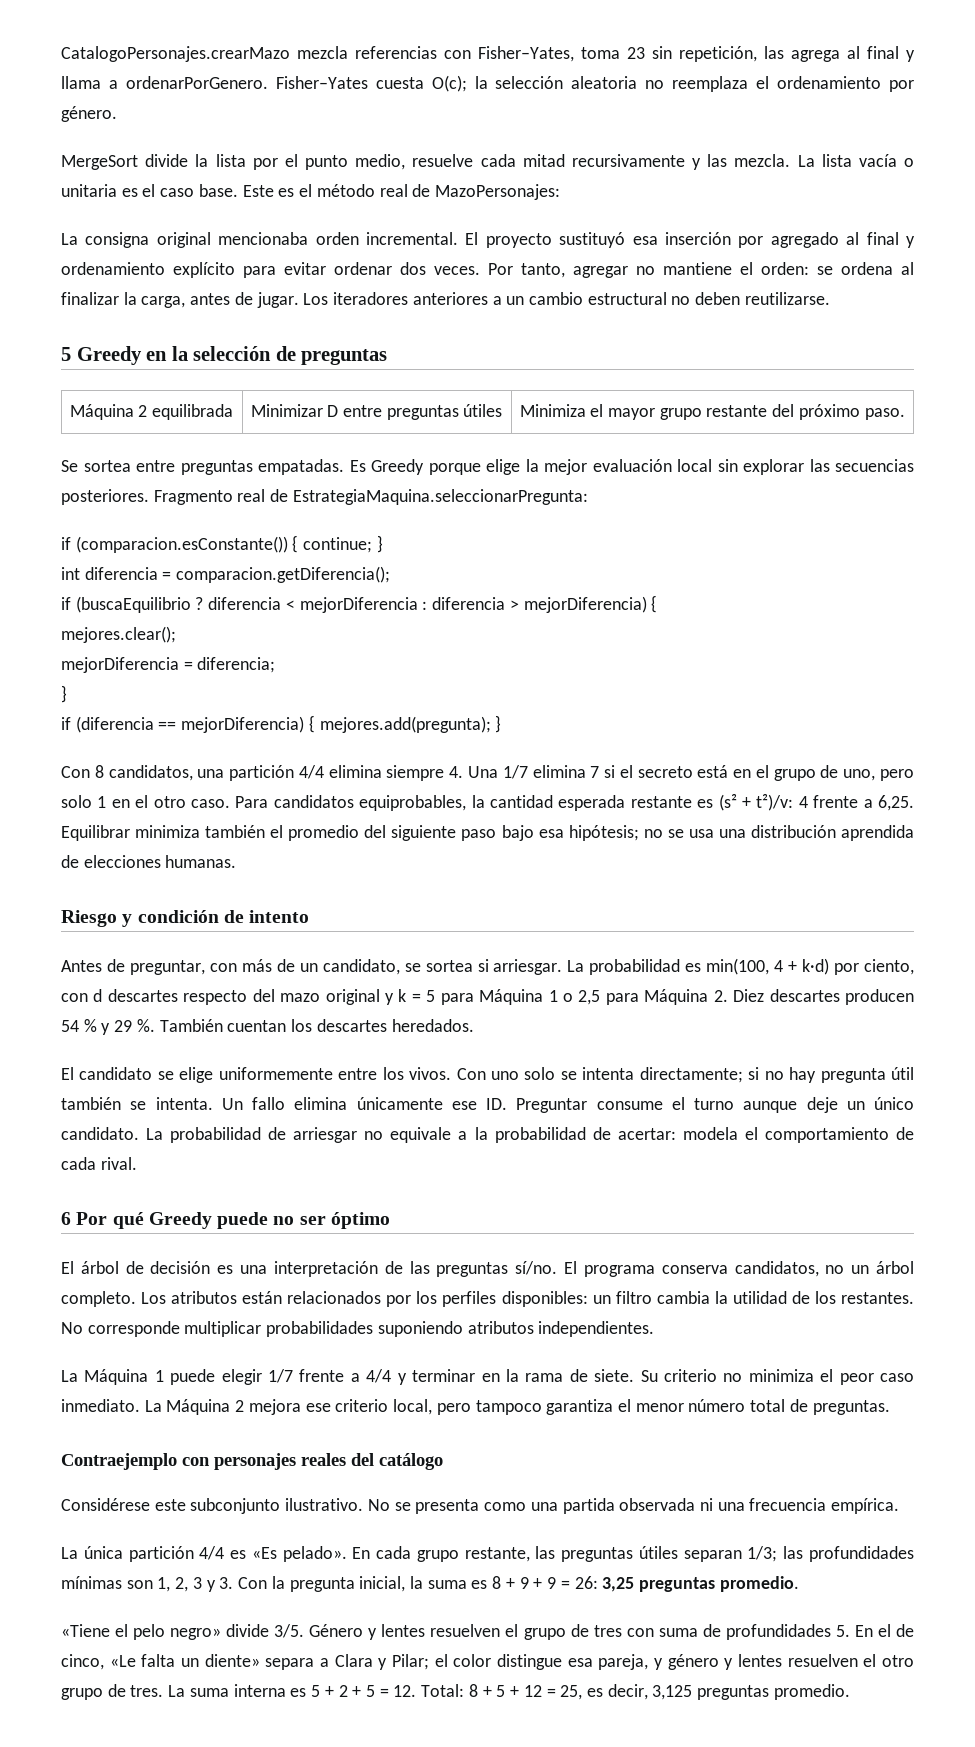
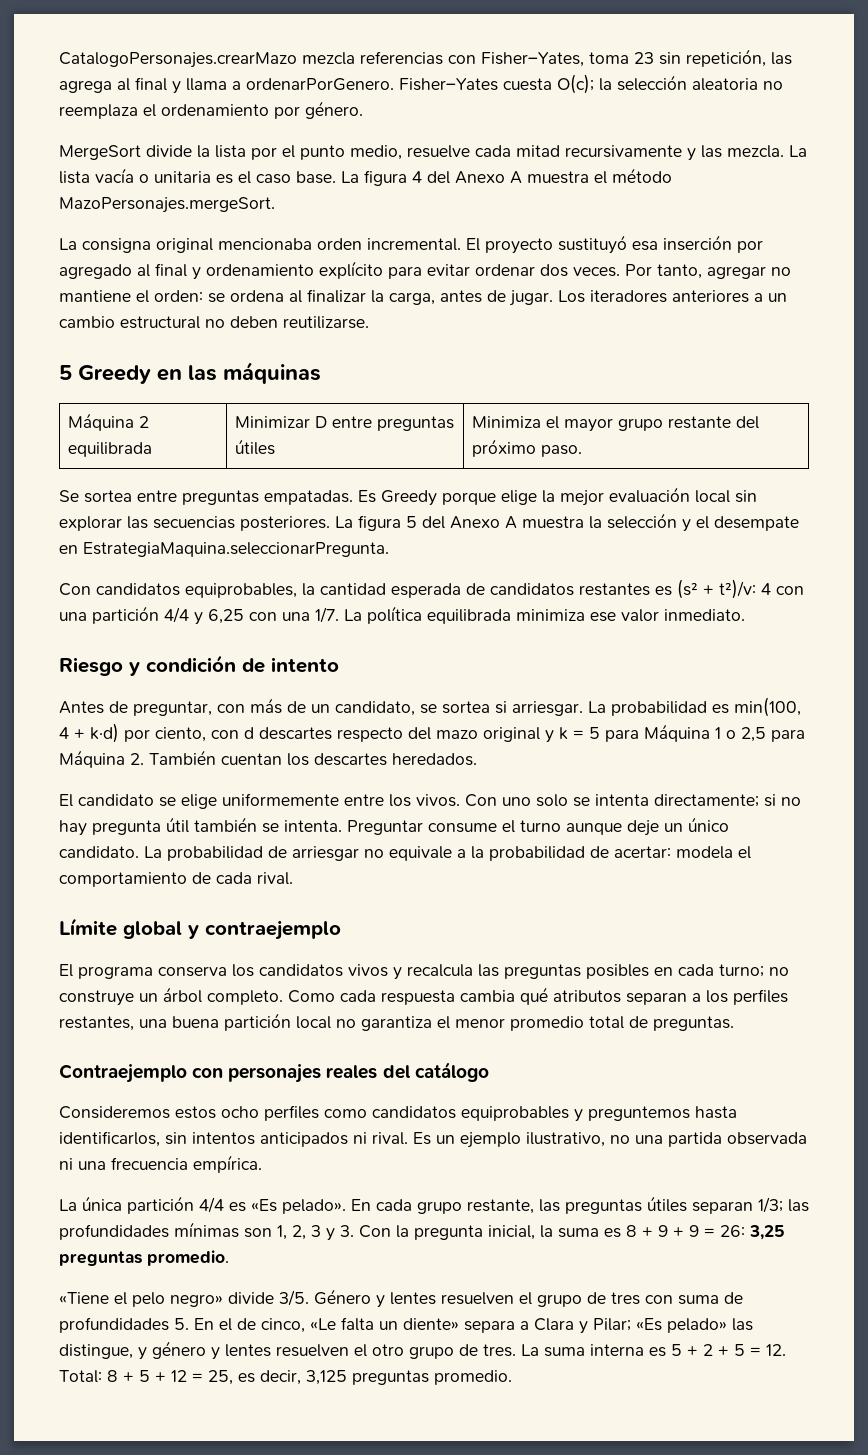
- Este es el método real de MazoPersonajes:
+ La figura 4 del Anexo A muestra el método MazoPersonajes.mergeSort.
- 5 Greedy en la selección de preguntas
+ 5 Greedy en las máquinas
- Fragmento real de EstrategiaMaquina.seleccionarPregunta:
- if (comparacion.esConstante()) { continue; }
- int diferencia = comparacion.getDiferencia();
- if (buscaEquilibrio ? diferencia < mejorDiferencia : diferencia > mejorDiferencia) {
- mejores.clear();
- mejorDiferencia = diferencia;
- }
- if (diferencia == mejorDiferencia) { mejores.add(pregunta); }
- Con 8 candidatos, una partición 4/4 elimina siempre 4. Una 1/7 elimina 7 si el secreto está en el grupo de uno, pero solo 1 en el otro caso. Para candidatos equiprobables, la cantidad esperada restante es (s² + t²)/v: 4 frente a 6,25. Equilibrar minimiza también el promedio del siguiente paso bajo esa hipótesis; no se usa una distribución aprendida de elecciones humanas.
+ La figura 5 del Anexo A muestra la selección y el desempate en EstrategiaMaquina.seleccionarPregunta.
+ Con candidatos equiprobables, la cantidad esperada de candidatos restantes es (s² + t²)/v: 4 con una partición 4/4 y 6,25 con una 1/7. La política equilibrada minimiza ese valor inmediato.
- La probabilidad es min(100, 4 + k·d) por ciento, con d descartes respecto del mazo original y k = 5 para Máquina 1 o 2,5 para Máquina 2. Diez descartes producen 54 % y 29 %. También cuentan los descartes heredados.
+ La probabilidad es min(100, 4 + k·d) por ciento, con d descartes respecto del mazo original y k = 5 para Máquina 1 o 2,5 para Máquina 2. También cuentan los descartes heredados.
- Un fallo elimina únicamente ese ID. Preguntar consume el turno aunque deje un único candidato.
+ Preguntar consume el turno aunque deje un único candidato.
- 6 Por qué Greedy puede no ser óptimo
- El árbol de decisión es una interpretación de las preguntas sí/no. El programa conserva candidatos, no un árbol completo. Los atributos están relacionados por los perfiles disponibles: un filtro cambia la utilidad de los restantes. No corresponde multiplicar probabilidades suponiendo atributos independientes.
- La Máquina 1 puede elegir 1/7 frente a 4/4 y terminar en la rama de siete. Su criterio no minimiza el peor caso inmediato. La Máquina 2 mejora ese criterio local, pero tampoco garantiza el menor número total de preguntas.
+ Límite global y contraejemplo
+ El programa conserva los candidatos vivos y recalcula las preguntas posibles en cada turno; no construye un árbol completo. Como cada respuesta cambia qué atributos separan a los perfiles restantes, una buena partición local no garantiza el menor promedio total de preguntas.
- Considérese este subconjunto ilustrativo. No se presenta como una partida observada ni una frecuencia empírica.
+ Consideremos estos ocho perfiles como candidatos equiprobables y preguntemos hasta identificarlos, sin intentos anticipados ni rival. Es un ejemplo ilustrativo, no una partida observada ni una frecuencia empírica.
- Género y lentes resuelven el grupo de tres con suma de profundidades 5. En el de cinco, «Le falta un diente» separa a Clara y Pilar; el color distingue esa pareja, y género y lentes resuelven el otro grupo de tres.
+ Género y lentes resuelven el grupo de tres con suma de profundidades 5. En el de cinco, «Le falta un diente» separa a Clara y Pilar; «Es pelado» las distingue, y género y lentes resuelven el otro grupo de tres.

